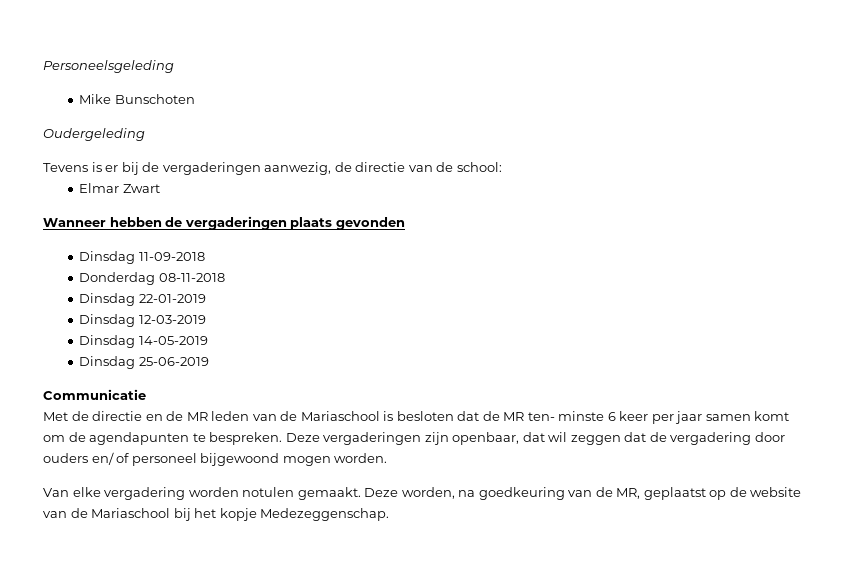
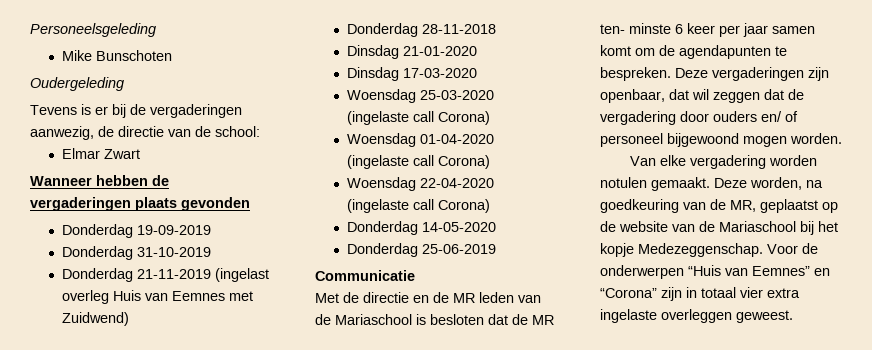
- Dinsdag 11-09-2018
- Donderdag 08-11-2018
- Dinsdag 22-01-2019
- Dinsdag 12-03-2019
- Dinsdag 14-05-2019
- Dinsdag 25-06-2019
+ Donderdag 19-09-2019
+ Donderdag 31-10-2019
+ Donderdag 21-11-2019 (ingelast overleg Huis van Eemnes met Zuidwend)
+ Donderdag 28-11-2018
+ Dinsdag 21-01-2020
+ Dinsdag 17-03-2020
+ Woensdag 25-03-2020 (ingelaste call Corona)
+ Woensdag 01-04-2020 (ingelaste call Corona)
+ Woensdag 22-04-2020 (ingelaste call Corona)
+ Donderdag 14-05-2020
+ Donderdag 25-06-2019
+ Voor de onderwerpen “Huis van Eemnes” en “Corona” zijn in totaal vier extra ingelaste overleggen geweest.

